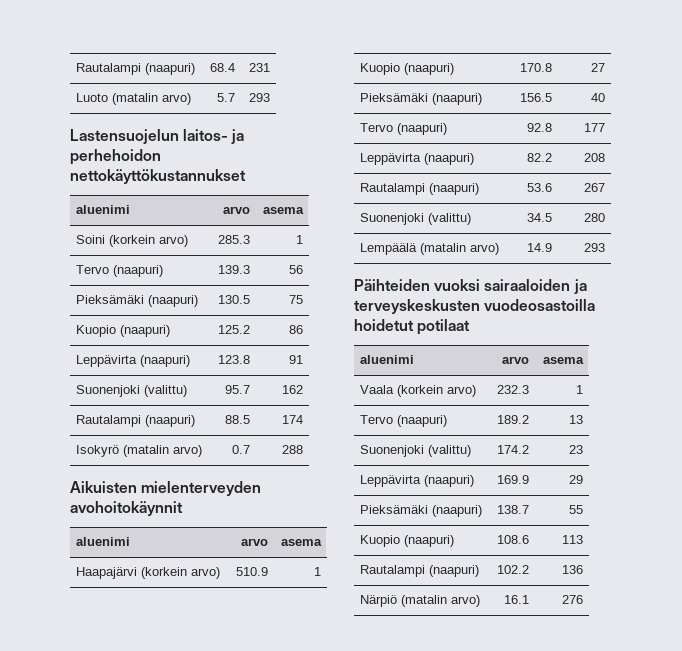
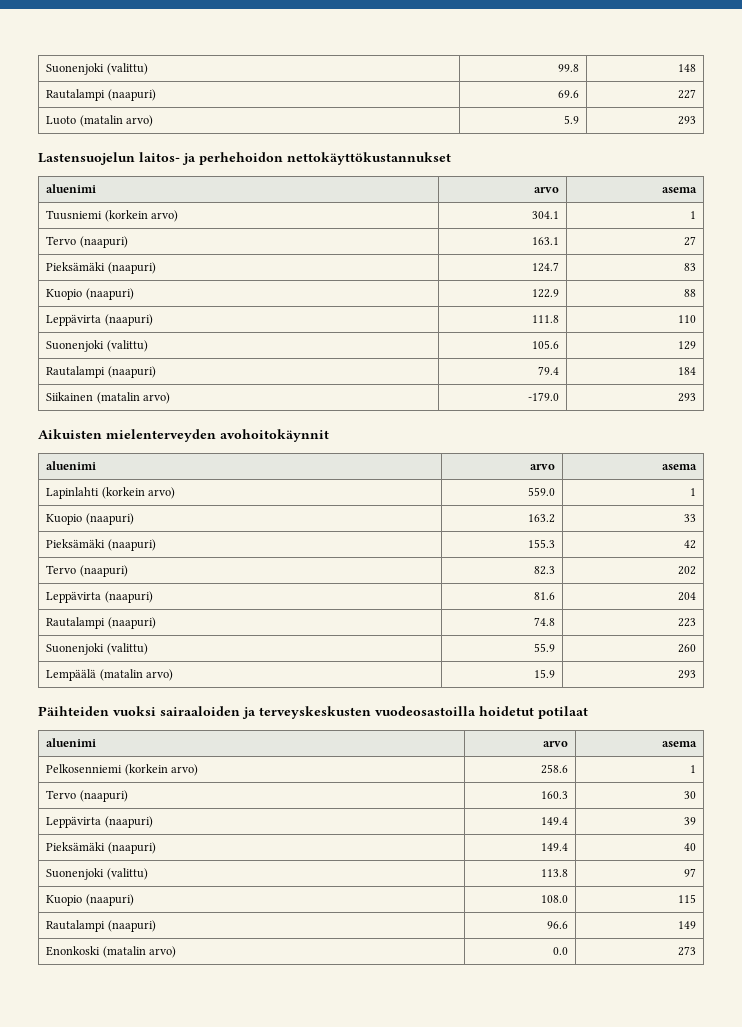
- Rautalampi (naapuri) | 68.4 | 231
+ Suonenjoki (valittu) | 99.8 | 148
+ Rautalampi (naapuri) | 69.6 | 227
- Luoto (matalin arvo) | 5.7 | 293
+ Luoto (matalin arvo) | 5.9 | 293
- Soini (korkein arvo) | 285.3 | 1
- Tervo (naapuri) | 139.3 | 56
- Pieksämäki (naapuri) | 130.5 | 75
- Kuopio (naapuri) | 125.2 | 86
- Leppävirta (naapuri) | 123.8 | 91
- Suonenjoki (valittu) | 95.7 | 162
- Rautalampi (naapuri) | 88.5 | 174
- Isokyrö (matalin arvo) | 0.7 | 288
+ Tuusniemi (korkein arvo) | 304.1 | 1
+ Tervo (naapuri) | 163.1 | 27
+ Pieksämäki (naapuri) | 124.7 | 83
+ Kuopio (naapuri) | 122.9 | 88
+ Leppävirta (naapuri) | 111.8 | 110
+ Suonenjoki (valittu) | 105.6 | 129
+ Rautalampi (naapuri) | 79.4 | 184
+ Siikainen (matalin arvo) | -179.0 | 293
- Haapajärvi (korkein arvo) | 510.9 | 1
+ Lapinlahti (korkein arvo) | 559.0 | 1
- Kuopio (naapuri) | 170.8 | 27
- Pieksämäki (naapuri) | 156.5 | 40
- Tervo (naapuri) | 92.8 | 177
- Leppävirta (naapuri) | 82.2 | 208
- Rautalampi (naapuri) | 53.6 | 267
- Suonenjoki (valittu) | 34.5 | 280
+ Kuopio (naapuri) | 163.2 | 33
+ Pieksämäki (naapuri) | 155.3 | 42
+ Tervo (naapuri) | 82.3 | 202
+ Leppävirta (naapuri) | 81.6 | 204
+ Rautalampi (naapuri) | 74.8 | 223
+ Suonenjoki (valittu) | 55.9 | 260
- Lempäälä (matalin arvo) | 14.9 | 293
+ Lempäälä (matalin arvo) | 15.9 | 293
- Vaala (korkein arvo) | 232.3 | 1
- Tervo (naapuri) | 189.2 | 13
- Suonenjoki (valittu) | 174.2 | 23
- Leppävirta (naapuri) | 169.9 | 29
- Pieksämäki (naapuri) | 138.7 | 55
- Kuopio (naapuri) | 108.6 | 113
- Rautalampi (naapuri) | 102.2 | 136
- Närpiö (matalin arvo) | 16.1 | 276
+ Pelkosenniemi (korkein arvo) | 258.6 | 1
+ Tervo (naapuri) | 160.3 | 30
+ Leppävirta (naapuri) | 149.4 | 39
+ Pieksämäki (naapuri) | 149.4 | 40
+ Suonenjoki (valittu) | 113.8 | 97
+ Kuopio (naapuri) | 108.0 | 115
+ Rautalampi (naapuri) | 96.6 | 149
+ Enonkoski (matalin arvo) | 0.0 | 273

